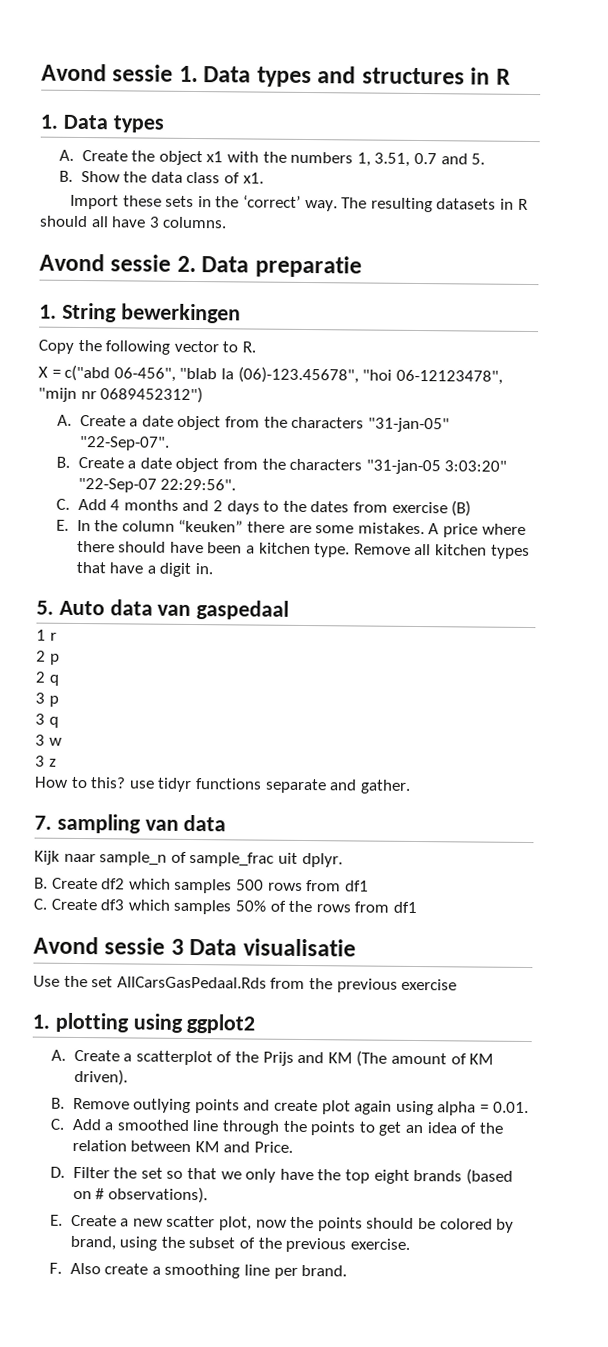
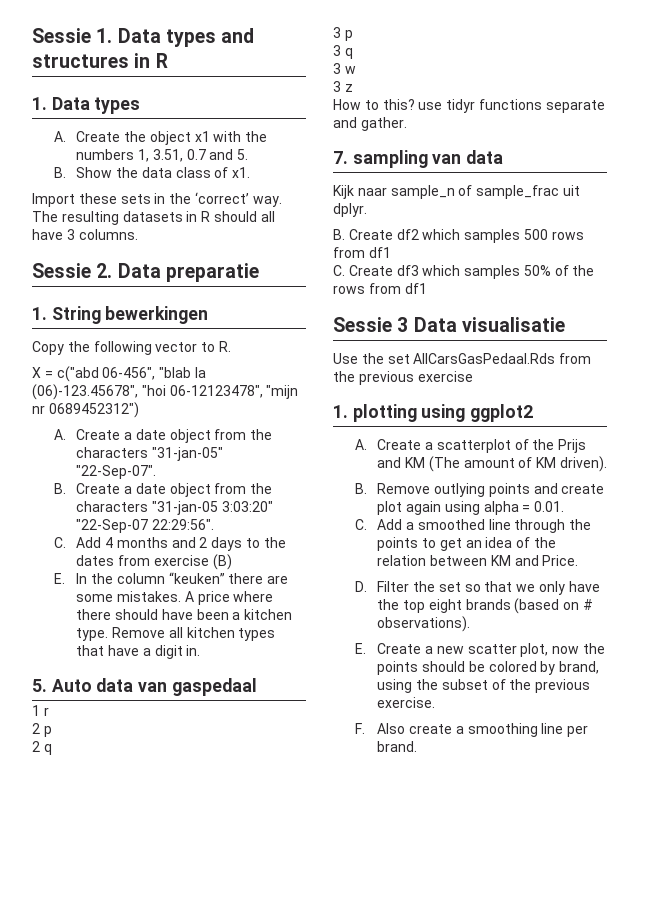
- Avond sessie 1. Data types and structures in R
+ Sessie 1. Data types and structures in R
- Avond sessie 2. Data preparatie
+ Sessie 2. Data preparatie
- Avond sessie 3 Data visualisatie
+ Sessie 3 Data visualisatie

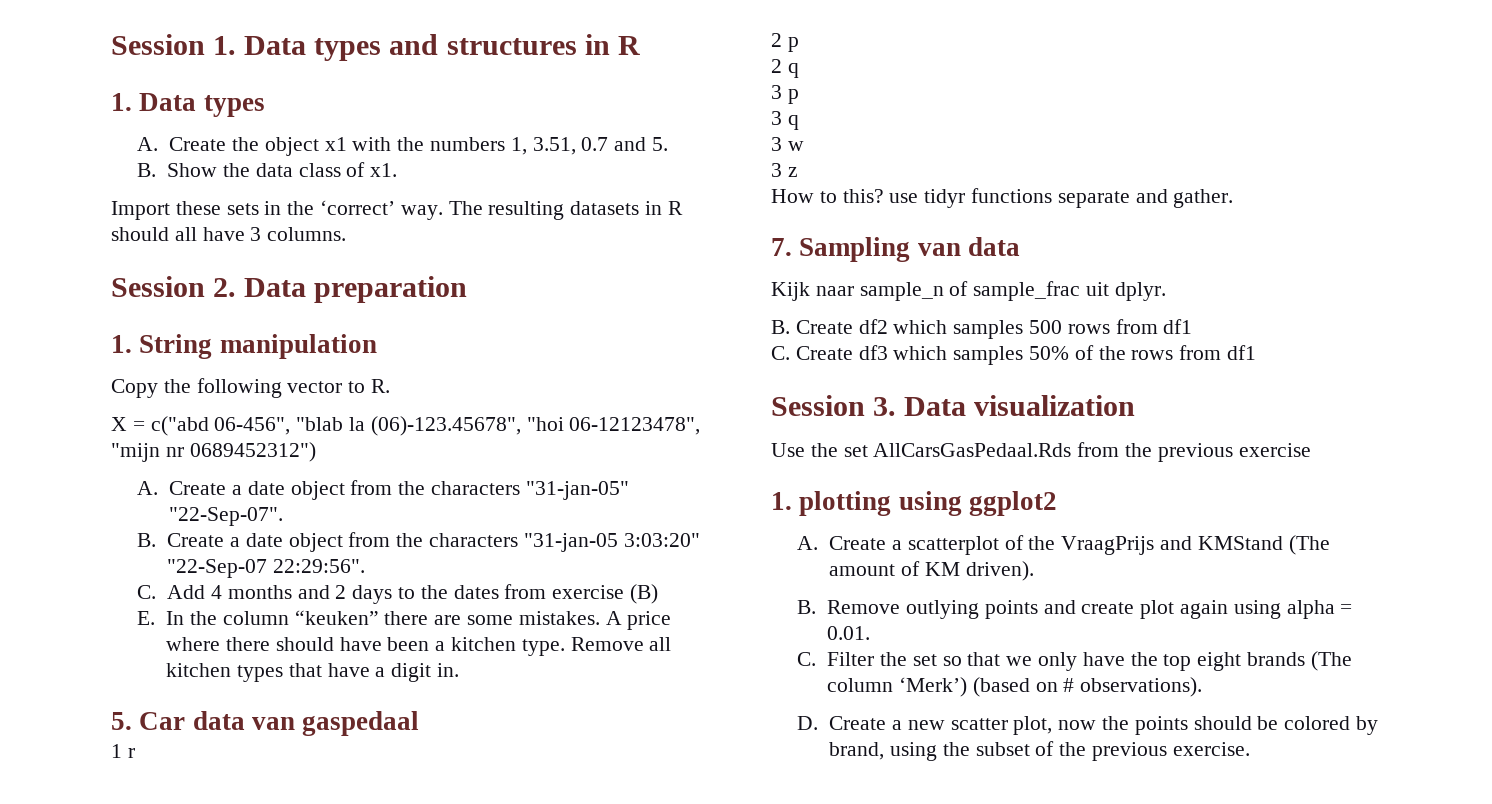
- Sessie 1. Data types and structures in R
+ Session 1. Data types and structures in R
- Sessie 2. Data preparatie
+ Session 2. Data preparation
- 1. String bewerkingen
+ 1. String manipulation
- 5. Auto data van gaspedaal
+ 5. Car data van gaspedaal
- 7. sampling van data
+ 7. Sampling van data
- Sessie 3 Data visualisatie
+ Session 3. Data visualization
- A. Create a scatterplot of the Prijs and KM (The amount of KM driven).
+ A. Create a scatterplot of the VraagPrijs and KMStand (The amount of KM driven).
- C. Add a smoothed line through the points to get an idea of the relation between KM and Price.
- D. Filter the set so that we only have the top eight brands (based on # observations).
+ C. Filter the set so that we only have the top eight brands (The column ‘Merk’) (based on # observations).
- E. Create a new scatter plot, now the points should be colored by brand, using the subset of the previous exercise.
+ D. Create a new scatter plot, now the points should be colored by brand, using the subset of the previous exercise.
- F. Also create a smoothing line per brand.

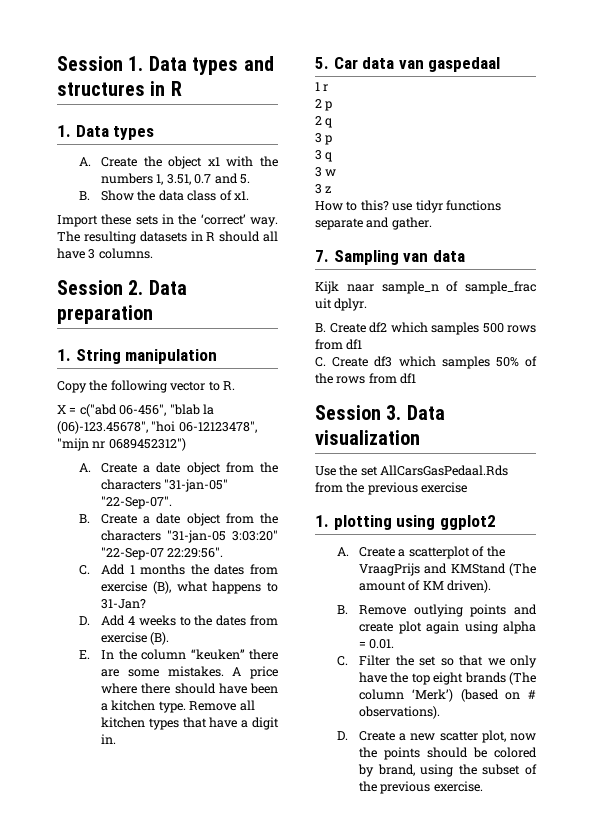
- C. Add 4 months and 2 days to the dates from exercise (B)
+ C. Add 1 months the dates from exercise (B), what happens to 31-Jan?
+ D. Add 4 weeks to the dates from exercise (B).

